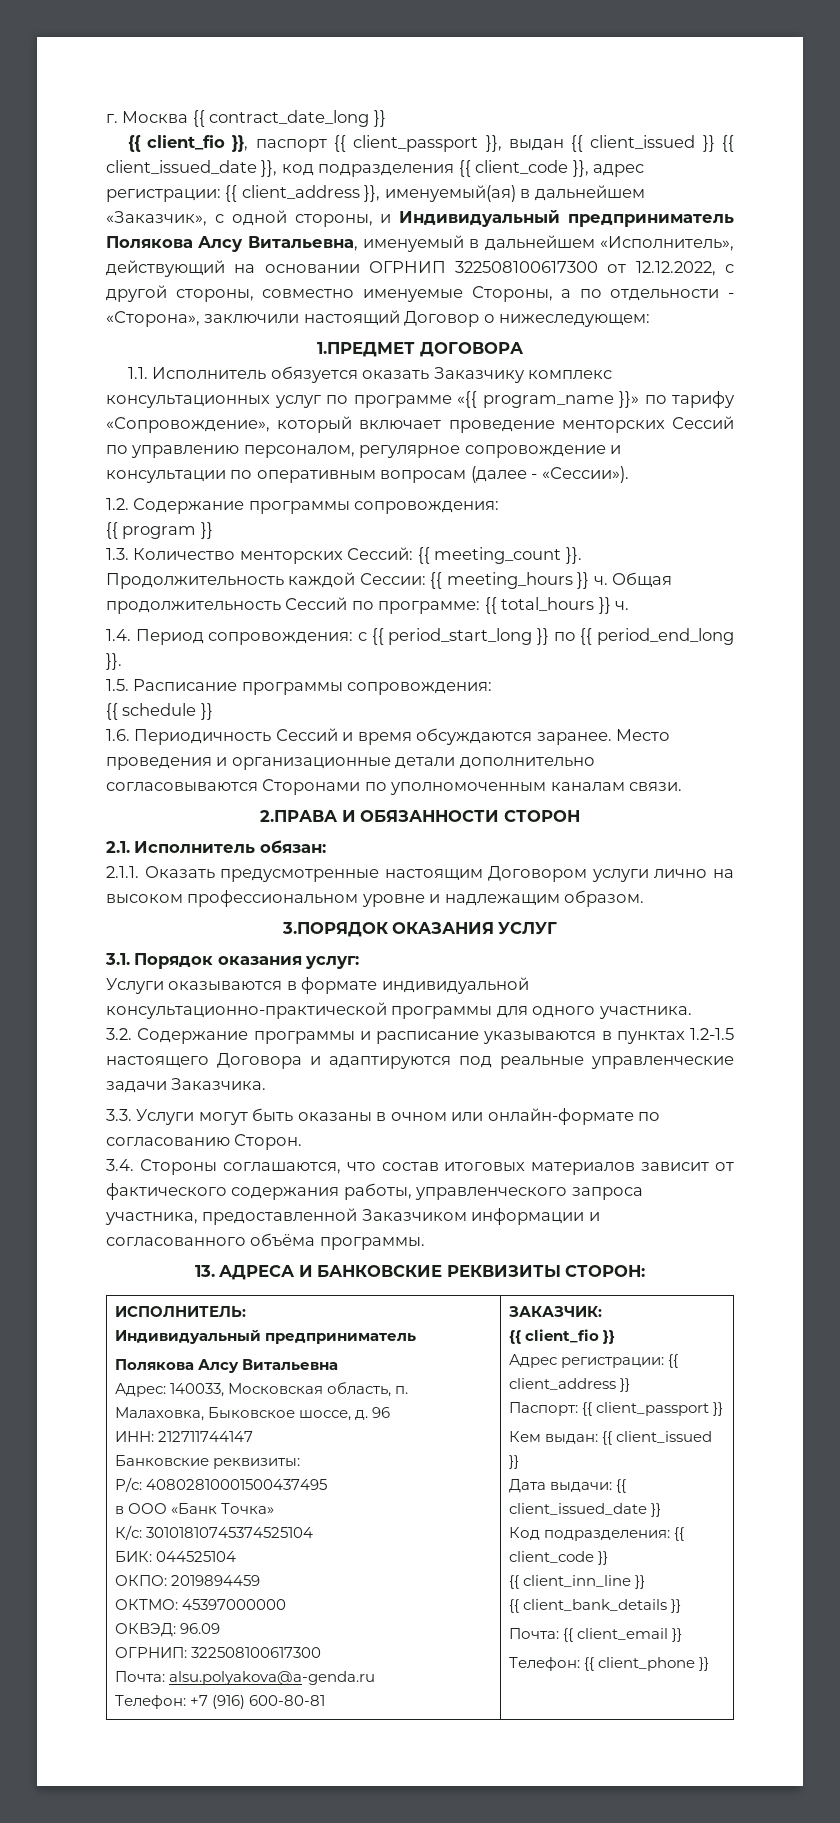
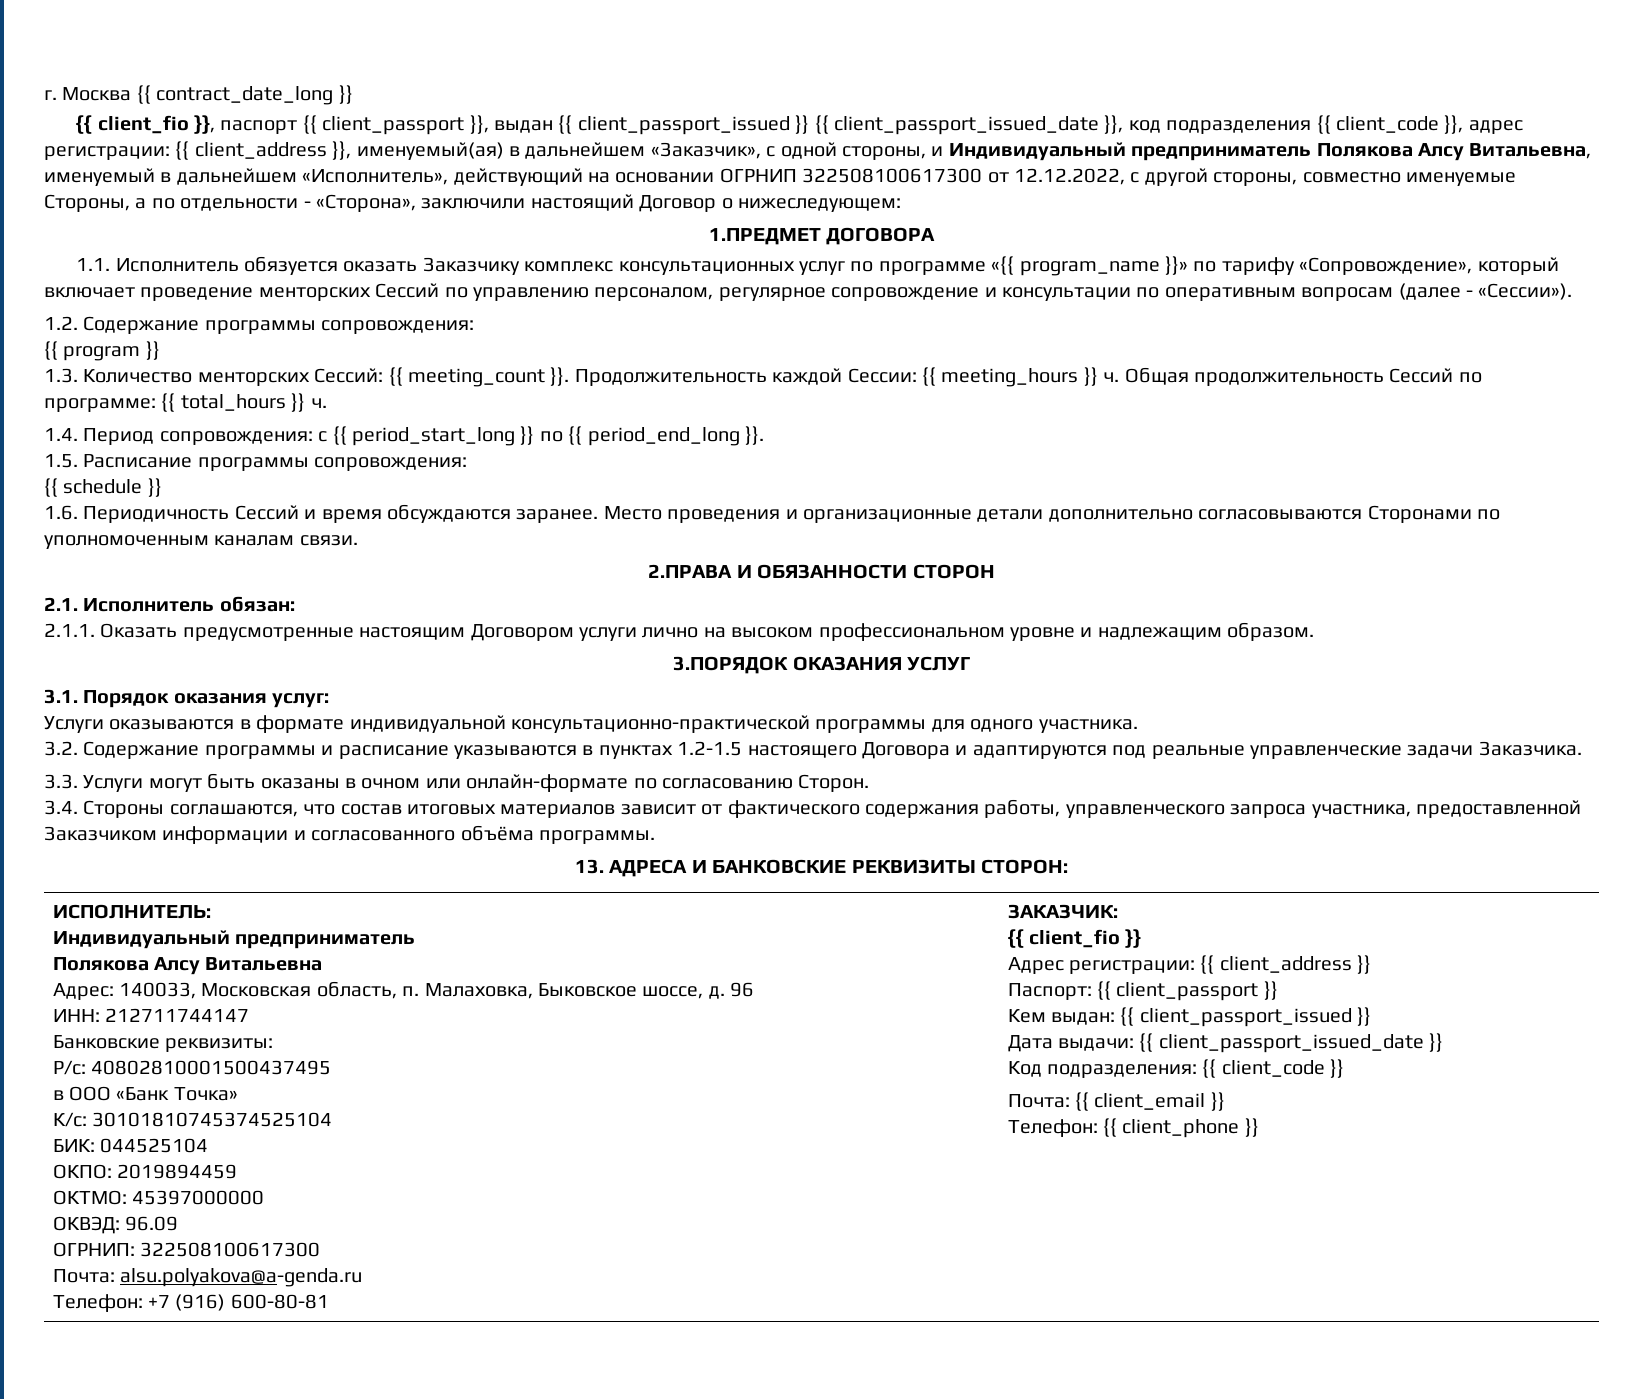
- {{ client_fio }}, паспорт {{ client_passport }}, выдан {{ client_issued }} {{ client_issued_date }}, код подразделения {{ client_code }}, адрес регистрации:
+ {{ client_fio }}, паспорт {{ client_passport }}, выдан {{ client_passport_issued }} {{ client_passport_issued_date }}, код подразделения {{ client_code }}, адрес регистрации:
- Кем выдан: {{ client_issued }}
+ Кем выдан: {{ client_passport_issued }}
- Дата выдачи: {{ client_issued_date }}
+ Дата выдачи: {{ client_passport_issued_date }}
- {{ client_inn_line }}
- {{ client_bank_details }}

